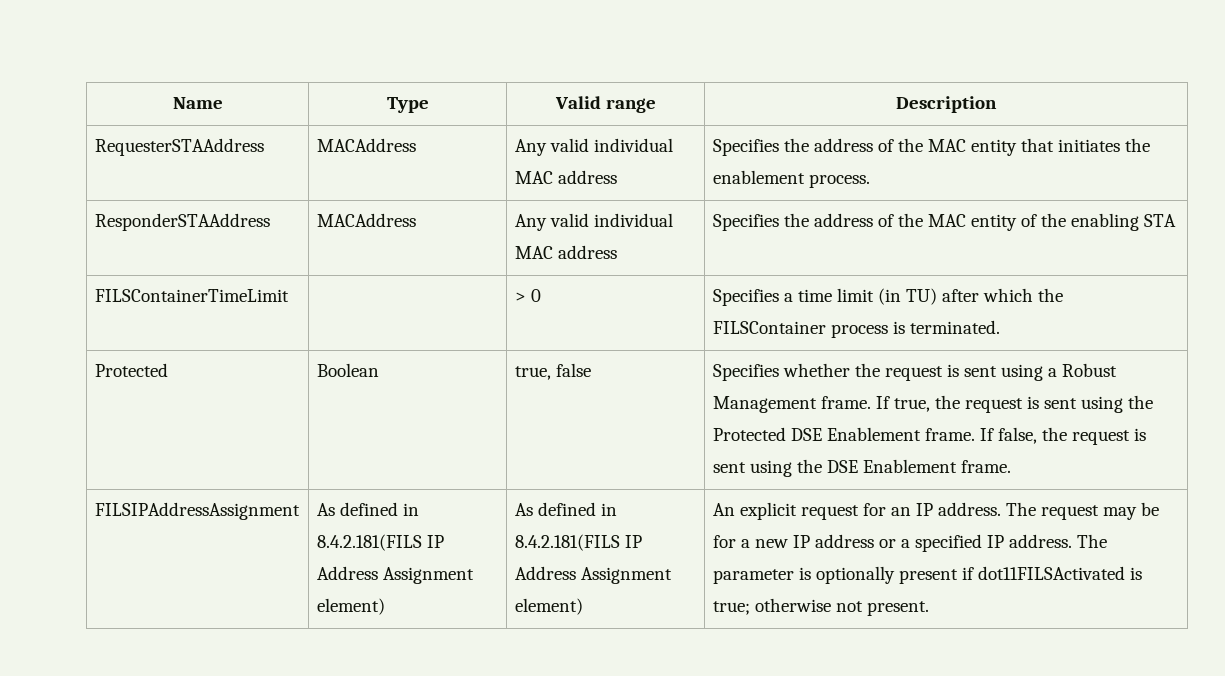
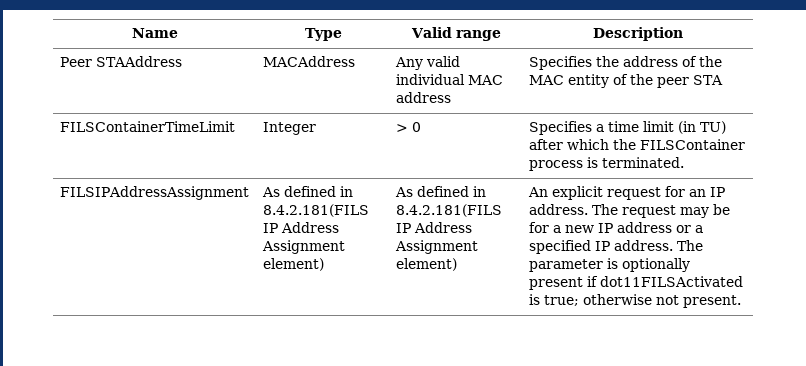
- RequesterSTAAddress | MACAddress | Any valid individual MAC address | Specifies the address of the MAC entity that initiates the enablement process.
- ResponderSTAAddress | MACAddress | Any valid individual MAC address | Specifies the address of the MAC entity of the enabling STA
+ Peer STAAddress | MACAddress | Any valid individual MAC address | Specifies the address of the MAC entity of the peer STA
- FILSContainerTimeLimit | | > 0 | Specifies a time limit (in TU) after which the FILSContainer process is terminated.
+ FILSContainerTimeLimit | Integer | > 0 | Specifies a time limit (in TU) after which the FILSContainer process is terminated.
- Protected | Boolean | true, false | Specifies whether the request is sent using a Robust Management frame. If true, the request is sent using the Protected DSE Enablement frame. If false, the request is sent using the DSE Enablement frame.

